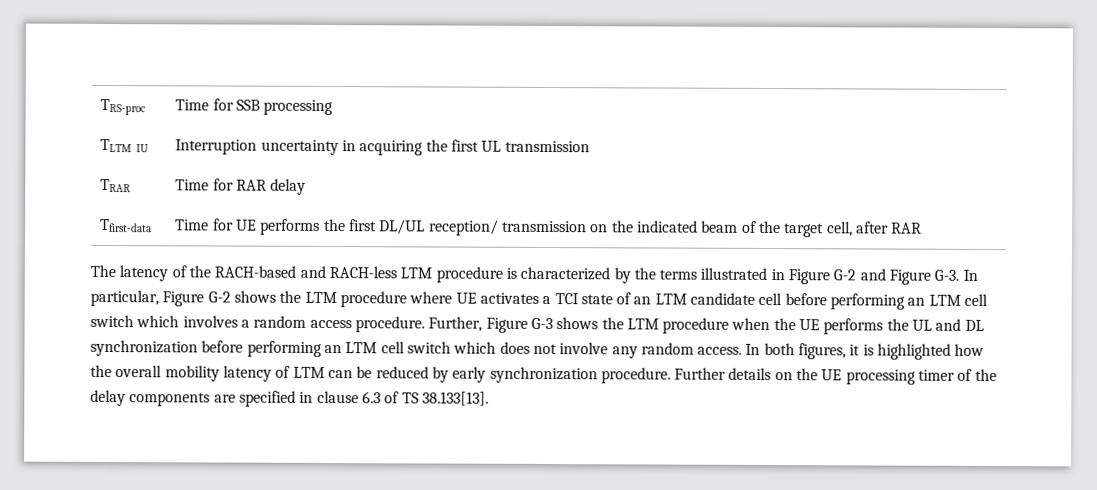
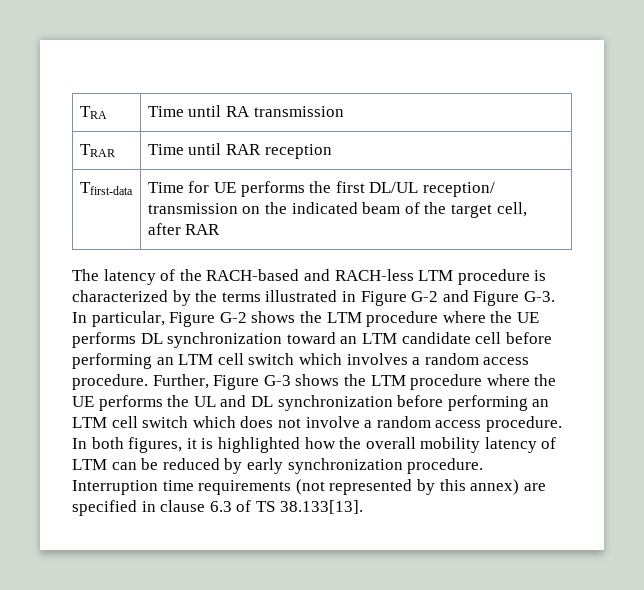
- TRS-proc | Time for SSB processing
- TLTM IU | Interruption uncertainty in acquiring the first UL transmission
+ TRA | Time until RA transmission
- TRAR | Time for RAR delay
+ TRAR | Time until RAR reception
- The latency of the RACH-based and RACH-less LTM procedure is characterized by the terms illustrated in Figure G-2 and Figure G-3. In particular, Figure G-2 shows the LTM procedure where UE activates a TCI state of an LTM candidate cell before performing an LTM cell switch which involves a random access procedure.
+ The latency of the RACH-based and RACH-less LTM procedure is characterized by the terms illustrated in Figure G-2 and Figure G-3. In particular, Figure G-2 shows the LTM procedure where the UE performs DL synchronization toward an LTM candidate cell before performing an LTM cell switch which involves a random access procedure.
- Further, Figure G-3 shows the LTM procedure when the UE performs the UL and DL synchronization before performing an LTM cell switch which does not involve any random access.
+ Further, Figure G-3 shows the LTM procedure where the UE performs the UL and DL synchronization before performing an LTM cell switch which does not involve a random access procedure.
- Further details on the UE processing timer of the delay components are specified in clause 6.3 of TS 38.133[13].
+ Interruption time requirements (not represented by this annex) are specified in clause 6.3 of TS 38.133[13].

